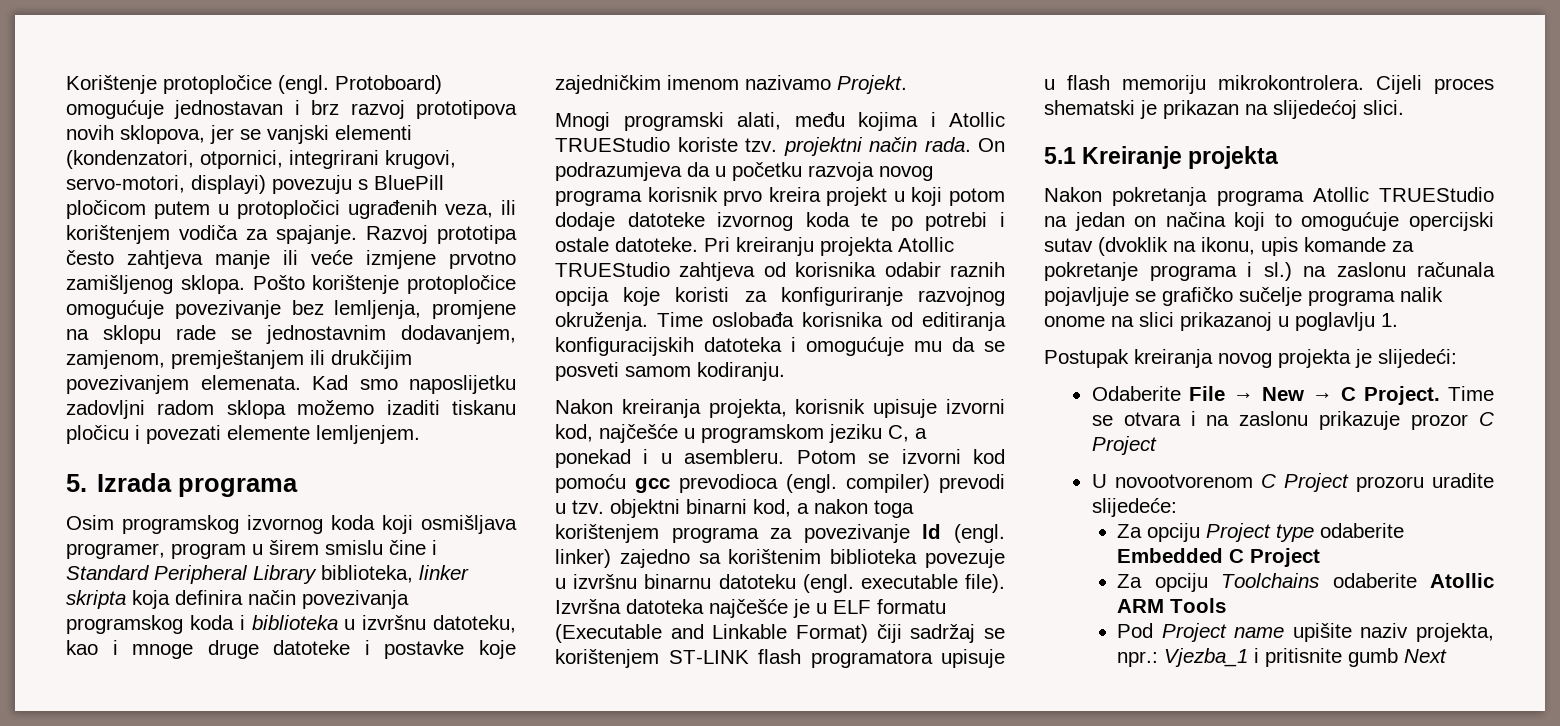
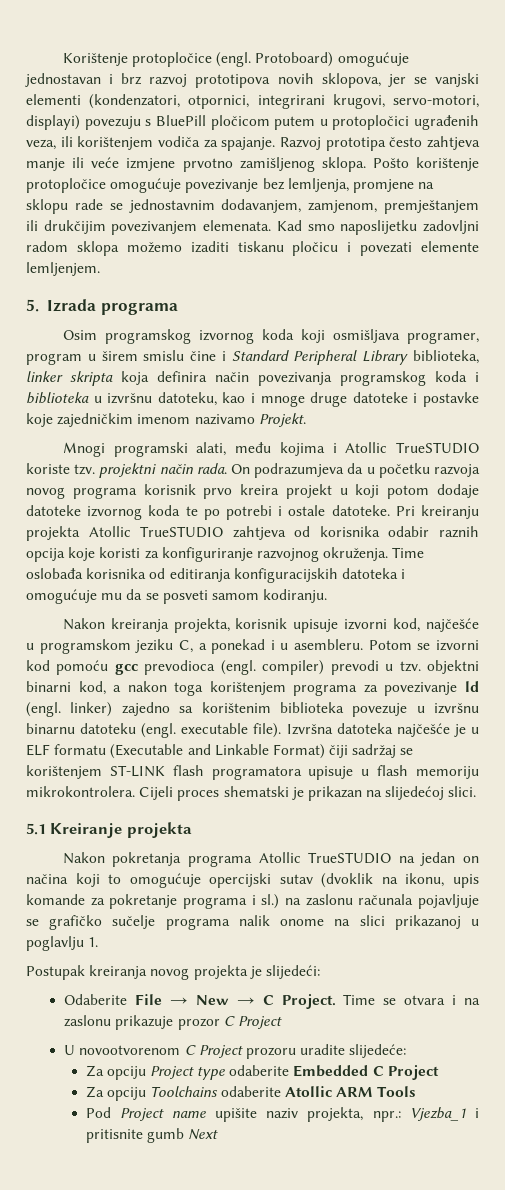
- Mnogi programski alati, među kojima i Atollic TRUEStudio koriste tzv. projektni način rada.
+ Mnogi programski alati, među kojima i Atollic TrueSTUDIO koriste tzv. projektni način rada.
- Pri kreiranju projekta Atollic TRUEStudio zahtjeva od korisnika odabir raznih opcija koje koristi za konfiguriranje razvojnog okruženja.
+ Pri kreiranju projekta Atollic TrueSTUDIO zahtjeva od korisnika odabir raznih opcija koje koristi za konfiguriranje razvojnog okruženja.
- Nakon pokretanja programa Atollic TRUEStudio na jedan on načina koji to omogućuje opercijski sutav (dvoklik na ikonu, upis komande za pokretanje programa i sl.) na zaslonu računala pojavljuje se grafičko sučelje programa nalik onome na slici prikazanoj u poglavlju 1.
+ Nakon pokretanja programa Atollic TrueSTUDIO na jedan on načina koji to omogućuje opercijski sutav (dvoklik na ikonu, upis komande za pokretanje programa i sl.) na zaslonu računala pojavljuje se grafičko sučelje programa nalik onome na slici prikazanoj u poglavlju 1.

